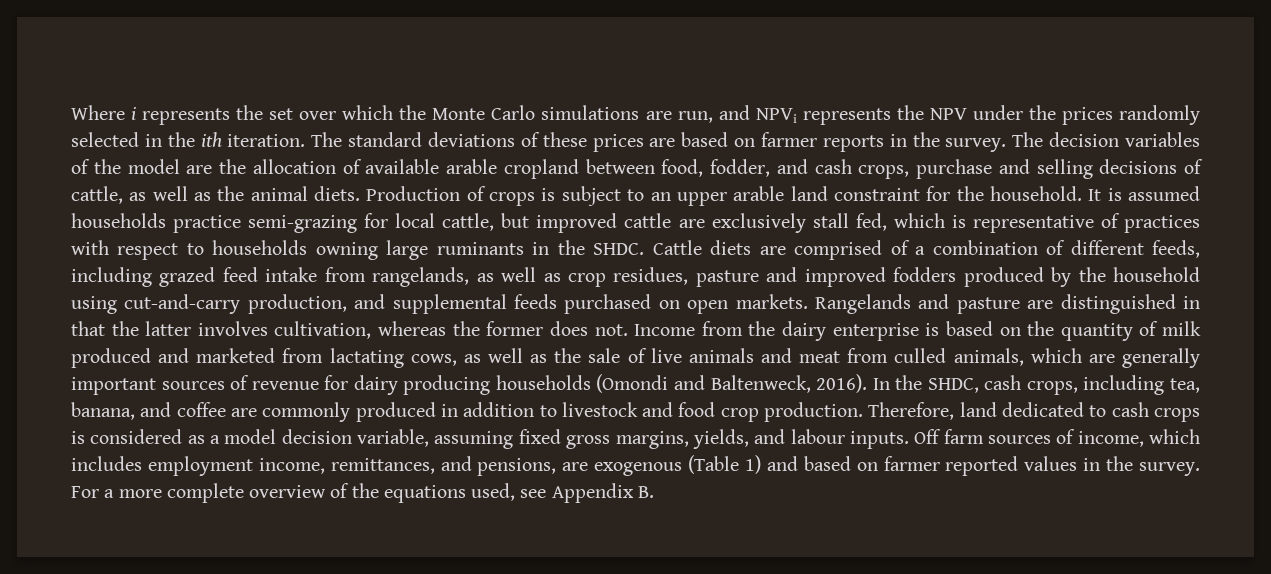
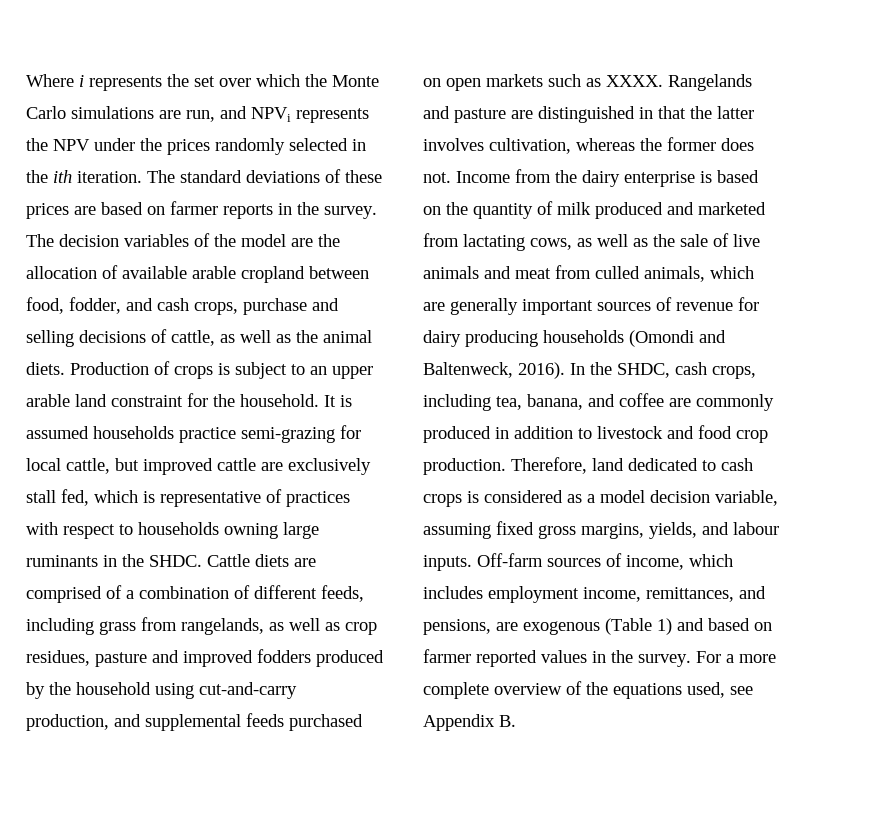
- Cattle diets are comprised of a combination of different feeds, including grazed feed intake from rangelands, as well as crop residues, pasture and improved fodders produced by the household using cut-and-carry production, and supplemental feeds purchased on open markets.
+ Cattle diets are comprised of a combination of different feeds, including grass from rangelands, as well as crop residues, pasture and improved fodders produced by the household using cut-and-carry production, and supplemental feeds purchased on open markets such as XXXX.
- Off farm sources of income, which includes employment income, remittances, and pensions, are exogenous (Table 1) and based on farmer reported values in the survey.
+ Off-farm sources of income, which includes employment income, remittances, and pensions, are exogenous (Table 1) and based on farmer reported values in the survey.

